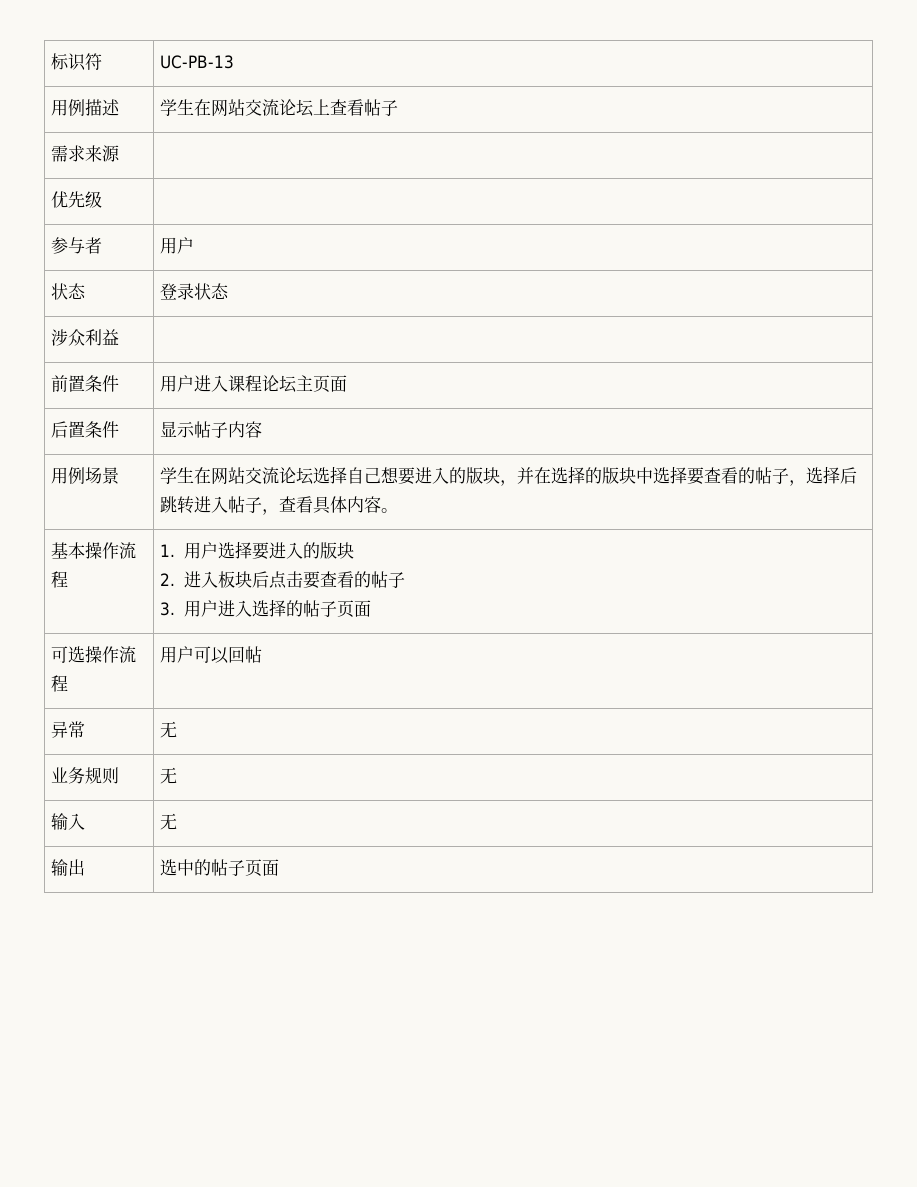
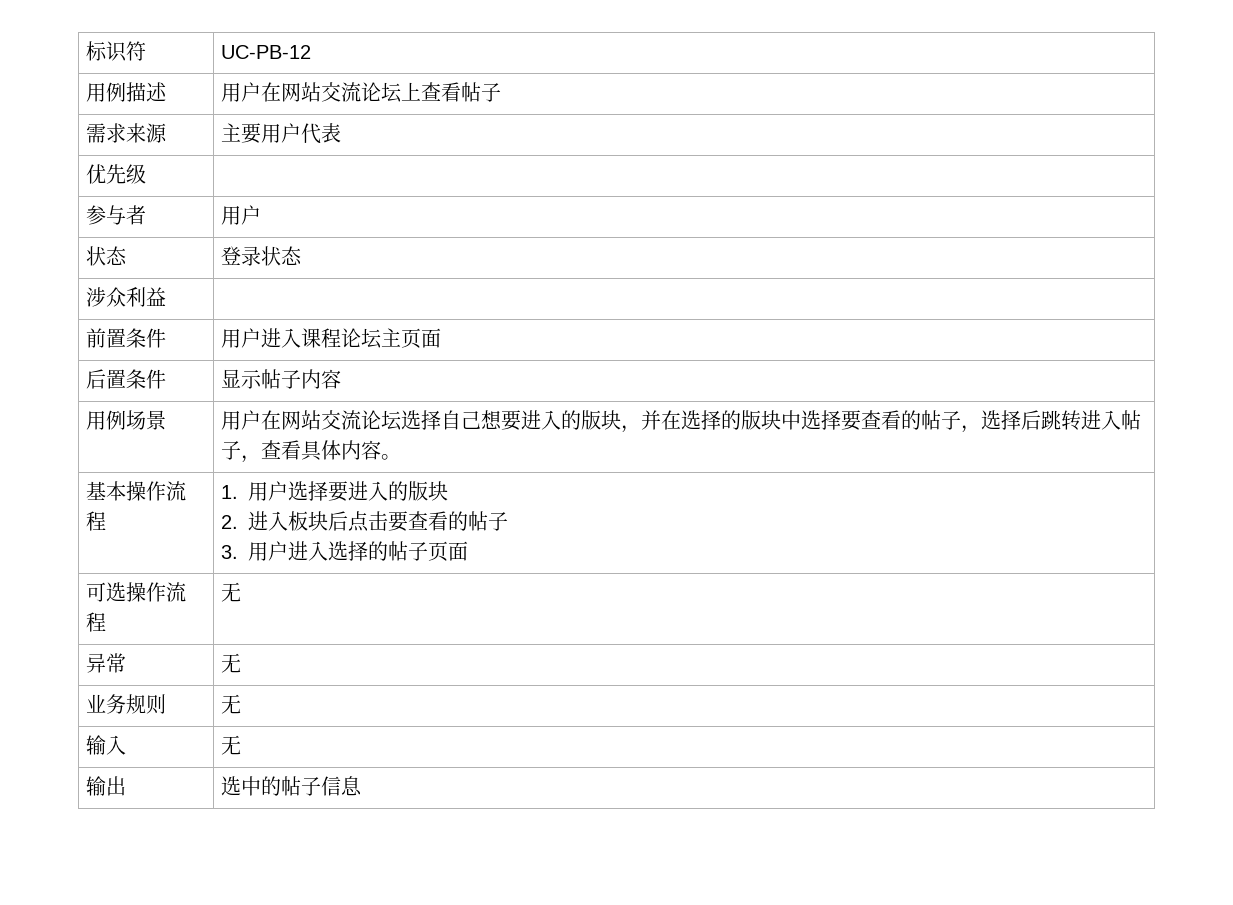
- 标识符 | UC-PB-13
+ 标识符 | UC-PB-12
- 用例描述 | 学生在网站交流论坛上查看帖子
+ 用例描述 | 用户在网站交流论坛上查看帖子
- 需求来源 |
+ 需求来源 | 主要用户代表
- 用例场景 | 学生在网站交流论坛选择自己想要进入的版块，并在选择的版块中选择要查看的帖子，选择后跳转进入帖子，查看具体内容。
+ 用例场景 | 用户在网站交流论坛选择自己想要进入的版块，并在选择的版块中选择要查看的帖子，选择后跳转进入帖子，查看具体内容。
- 可选操作流程 | 用户可以回帖
+ 可选操作流程 | 无
- 输出 | 选中的帖子页面
+ 输出 | 选中的帖子信息

